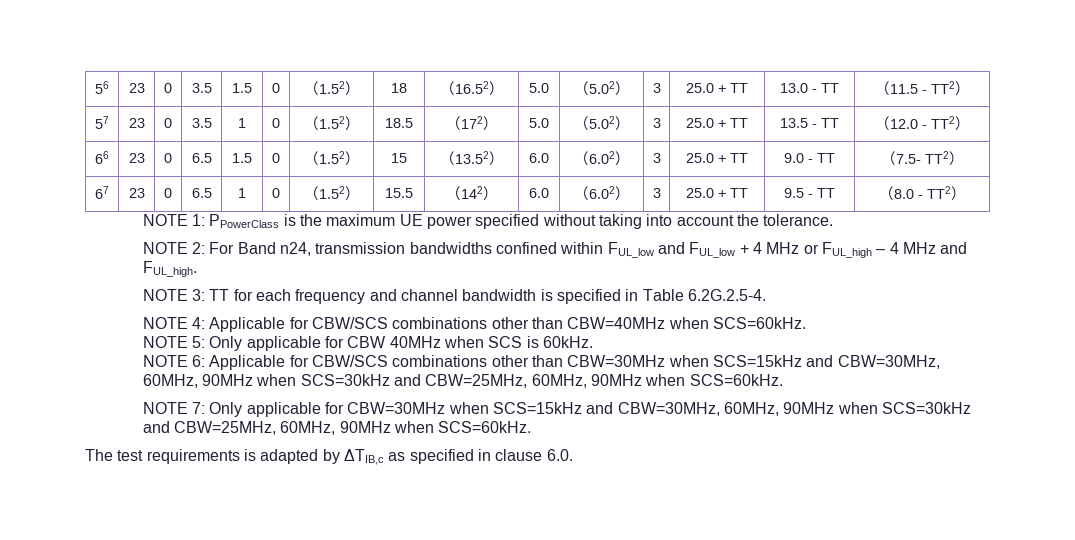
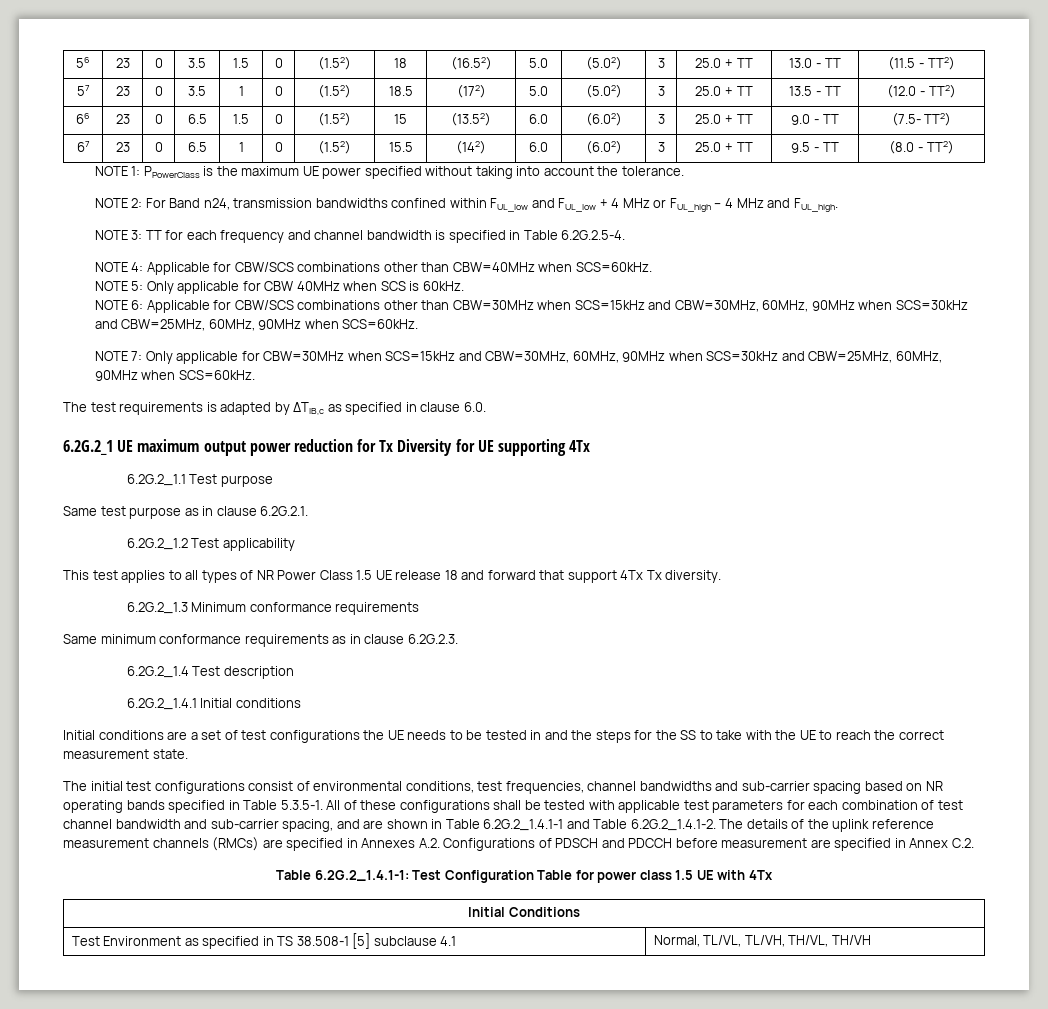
+ 6.2G.2_1 UE maximum output power reduction for Tx Diversity for UE supporting 4Tx
+ 6.2G.2_1.1 Test purpose
+ Same test purpose as in clause 6.2G.2.1.
+ 6.2G.2_1.2 Test applicability
+ This test applies to all types of NR Power Class 1.5 UE release 18 and forward that support 4Tx Tx diversity.
+ 6.2G.2_1.3 Minimum conformance requirements
+ Same minimum conformance requirements as in clause 6.2G.2.3.
+ 6.2G.2_1.4 Test description
+ 6.2G.2_1.4.1 Initial conditions
+ Initial conditions are a set of test configurations the UE needs to be tested in and the steps for the SS to take with the UE to reach the correct measurement state.
+ The initial test configurations consist of environmental conditions, test frequencies, channel bandwidths and sub-carrier spacing based on NR operating bands specified in Table 5.3.5-1. All of these configurations shall be tested with applicable test parameters for each combination of test channel bandwidth and sub-carrier spacing, and are shown in Table 6.2G.2_1.4.1-1 and Table 6.2G.2_1.4.1-2. The details of the uplink reference measurement channels (RMCs) are specified in Annexes A.2. Configurations of PDSCH and PDCCH before measurement are specified in Annex C.2.
+ Table 6.2G.2_1.4.1-1: Test Configuration Table for power class 1.5 UE with 4Tx
+ Initial Conditions
+ Test Environment as specified in TS 38.508-1 [5] subclause 4.1 | Normal, TL/VL, TL/VH, TH/VL, TH/VH

